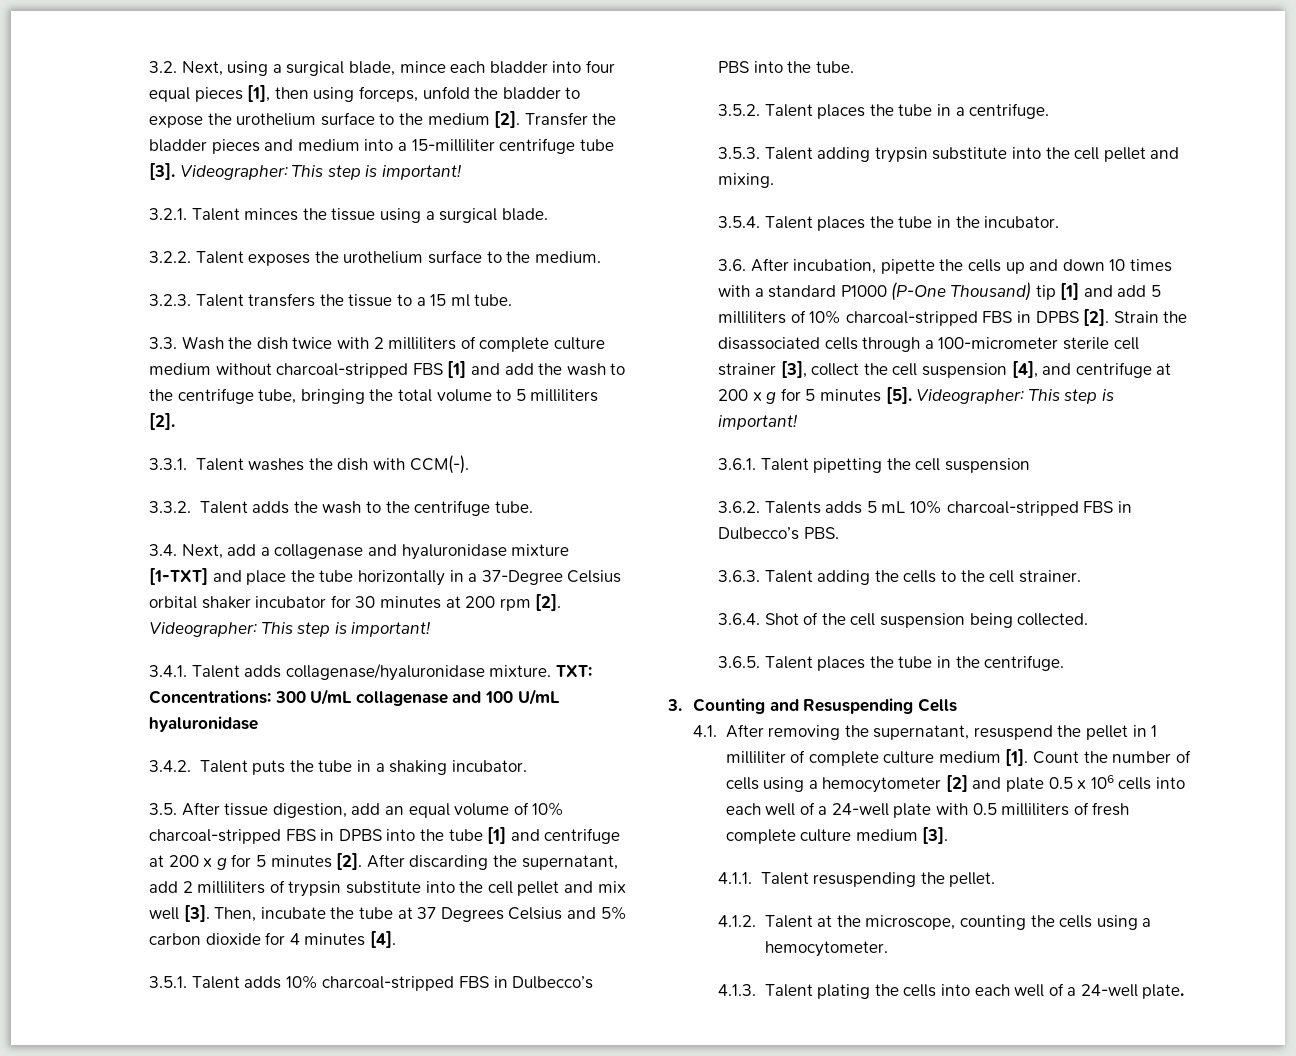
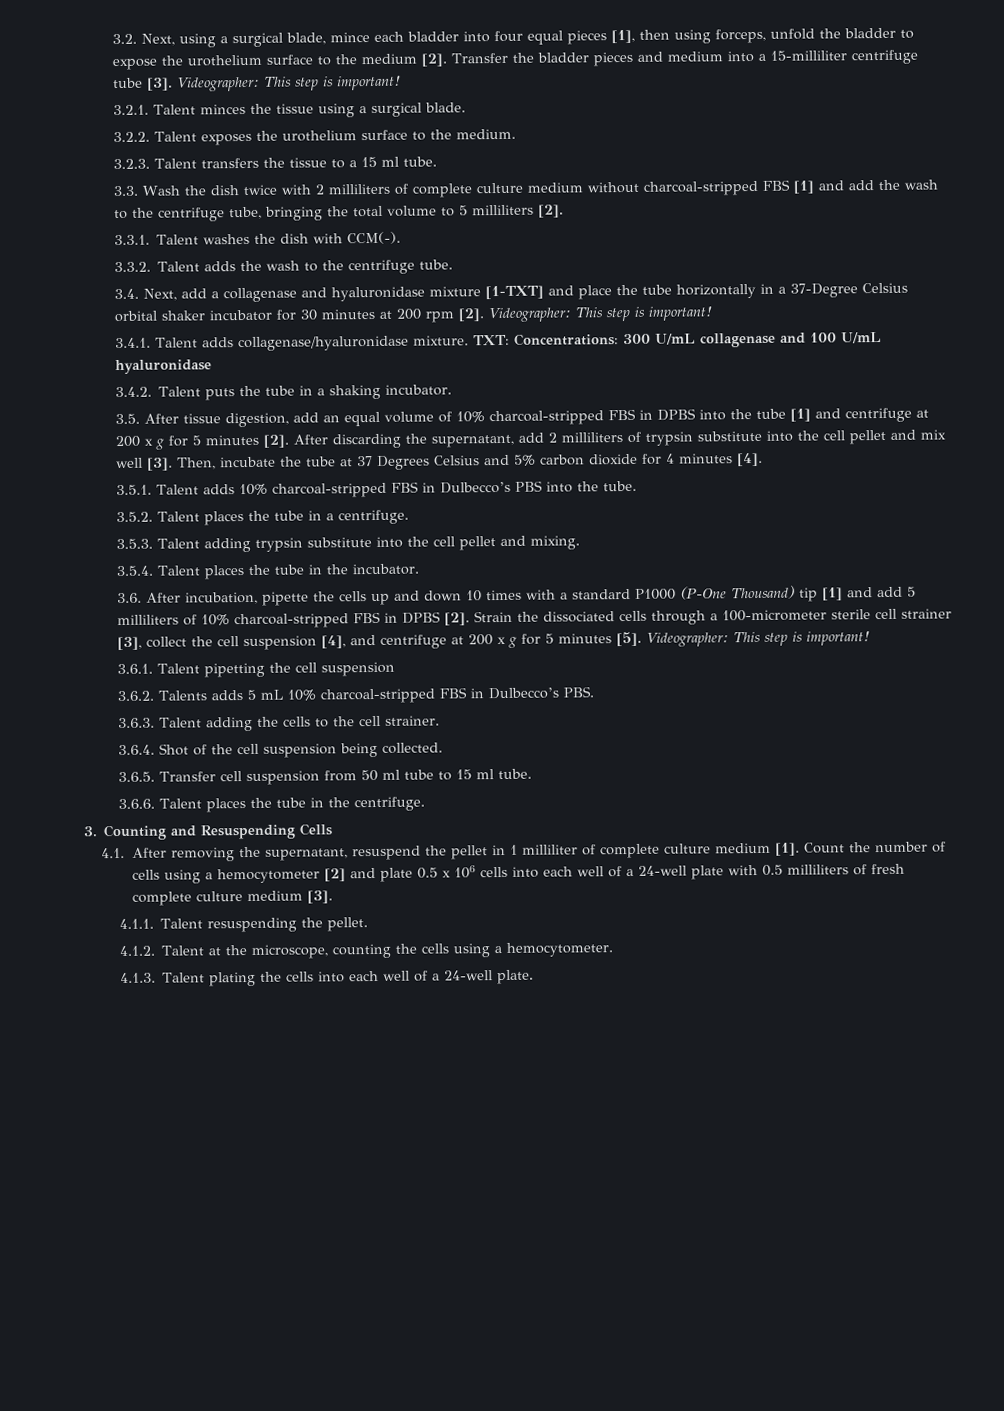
- Strain the disassociated cells through a 100-micrometer sterile cell strainer [3], collect the cell suspension [4], and centrifuge at 200 x g for 5 minutes [5].
+ Strain the dissociated cells through a 100-micrometer sterile cell strainer [3], collect the cell suspension [4], and centrifuge at 200 x g for 5 minutes [5].
- 3.6.5. Talent places the tube in the centrifuge.
+ 3.6.5. Transfer cell suspension from 50 ml tube to 15 ml tube.
+ 3.6.6. Talent places the tube in the centrifuge.

